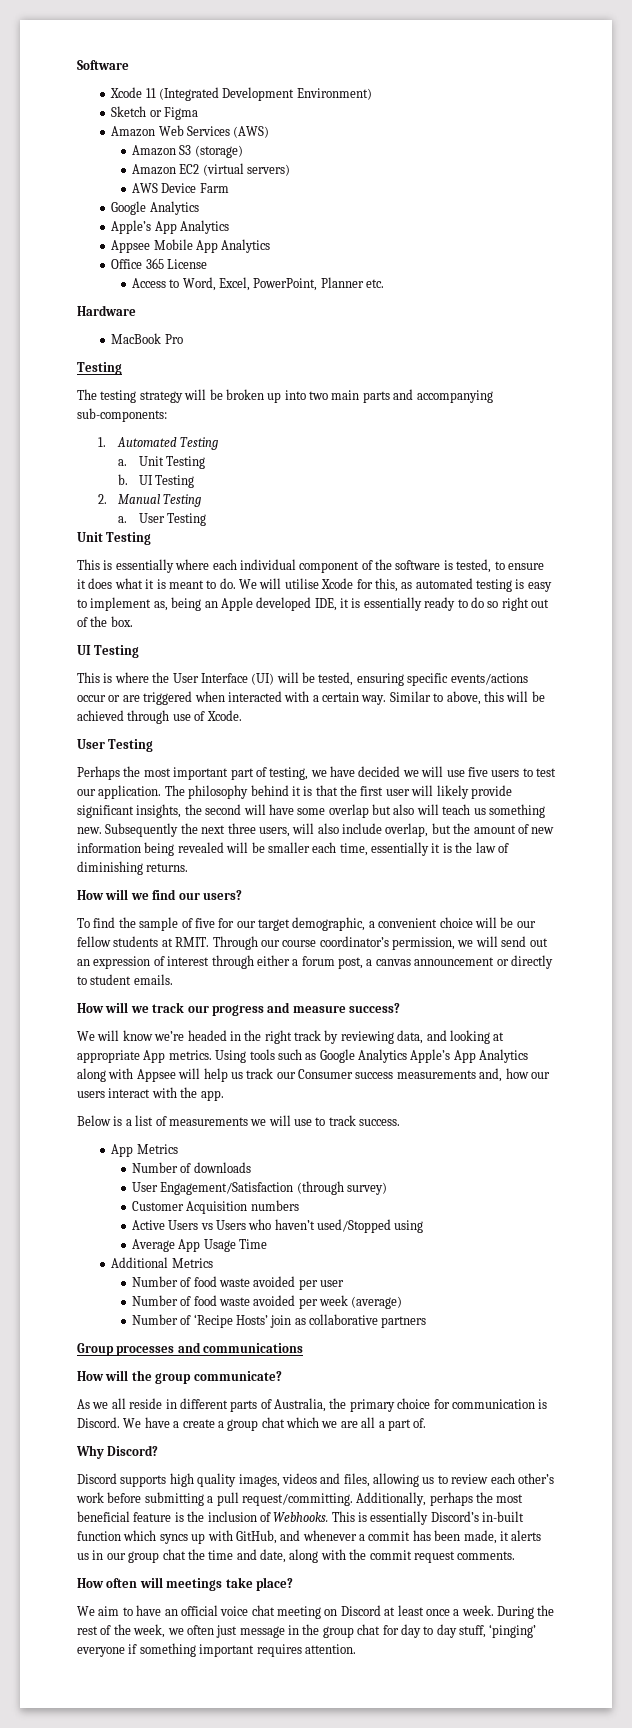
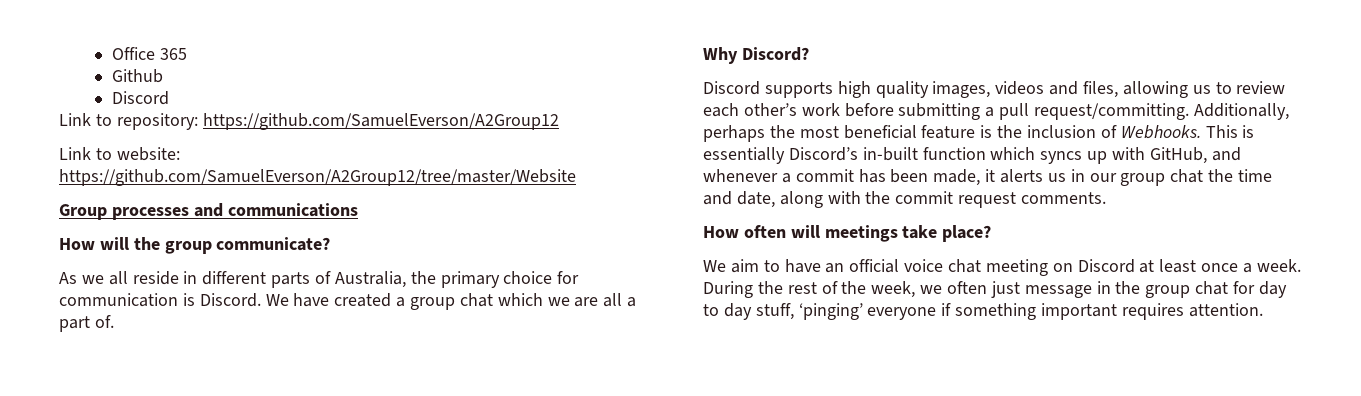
- Software
- Xcode 11 (Integrated Development Environment)
- Sketch or Figma
- Amazon Web Services (AWS)
- Amazon S3 (storage)
- Amazon EC2 (virtual servers)
- AWS Device Farm
- Google Analytics
- Apple’s App Analytics
- Appsee Mobile App Analytics
- Office 365 License
- Access to Word, Excel, PowerPoint, Planner etc.
- Hardware
- MacBook Pro
- Testing
- The testing strategy will be broken up into two main parts and accompanying sub-components:
- 1. Automated Testing
- a. Unit Testing
- b. UI Testing
- 2. Manual Testing
- a. User Testing
- Unit Testing
- This is essentially where each individual component of the software is tested, to ensure it does what it is meant to do. We will utilise Xcode for this, as automated testing is easy to implement as, being an Apple developed IDE, it is essentially ready to do so right out of the box.
- UI Testing
- This is where the User Interface (UI) will be tested, ensuring specific events/actions occur or are triggered when interacted with a certain way. Similar to above, this will be achieved through use of Xcode.
- User Testing
- Perhaps the most important part of testing, we have decided we will use five users to test our application. The philosophy behind it is that the first user will likely provide significant insights, the second will have some overlap but also will teach us something new. Subsequently the next three users, will also include overlap, but the amount of new information being revealed will be smaller each time, essentially it is the law of diminishing returns.
- How will we find our users?
- To find the sample of five for our target demographic, a convenient choice will be our fellow students at RMIT. Through our course coordinator’s permission, we will send out an expression of interest through either a forum post, a canvas announcement or directly to student emails.
- How will we track our progress and measure success?
- We will know we’re headed in the right track by reviewing data, and looking at appropriate App metrics. Using tools such as Google Analytics Apple’s App Analytics along with Appsee will help us track our Consumer success measurements and, how our users interact with the app.
- Below is a list of measurements we will use to track success.
- App Metrics
- Number of downloads
- User Engagement/Satisfaction (through survey)
- Customer Acquisition numbers
- Active Users vs Users who haven’t used/Stopped using
- Average App Usage Time
- Additional Metrics
- Number of food waste avoided per user
- Number of food waste avoided per week (average)
- Number of ‘Recipe Hosts’ join as collaborative partners
+ Office 365
+ Github
+ Discord
+ Link to repository: https://github.com/SamuelEverson/A2Group12
+ Link to website: https://github.com/SamuelEverson/A2Group12/tree/master/Website
- We have a create a group chat which we are all a part of.
+ We have created a group chat which we are all a part of.

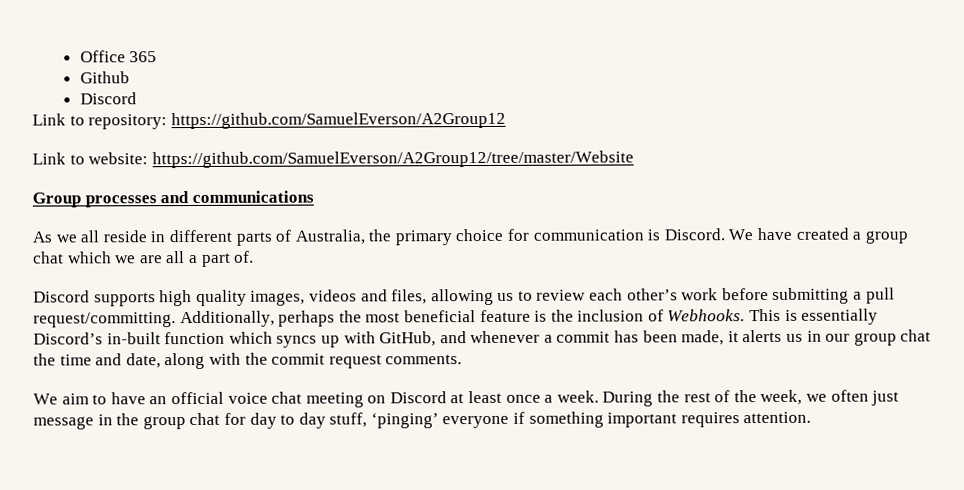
- How will the group communicate?
- Why Discord?
- How often will meetings take place?

